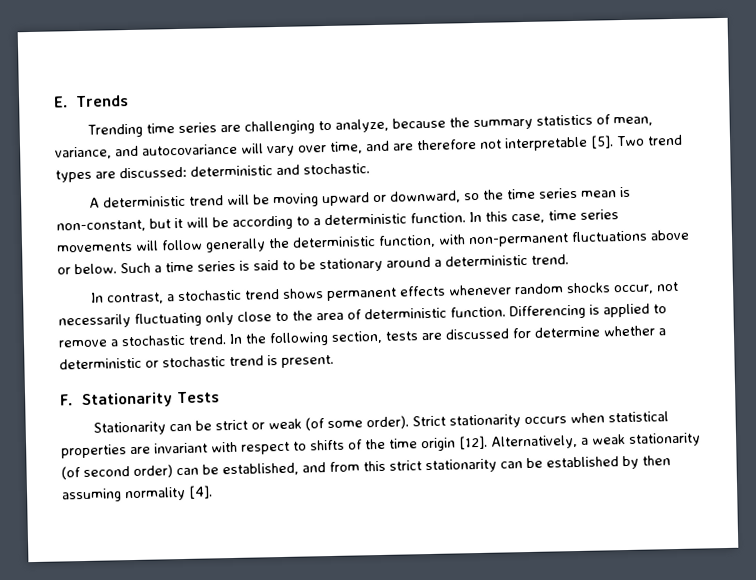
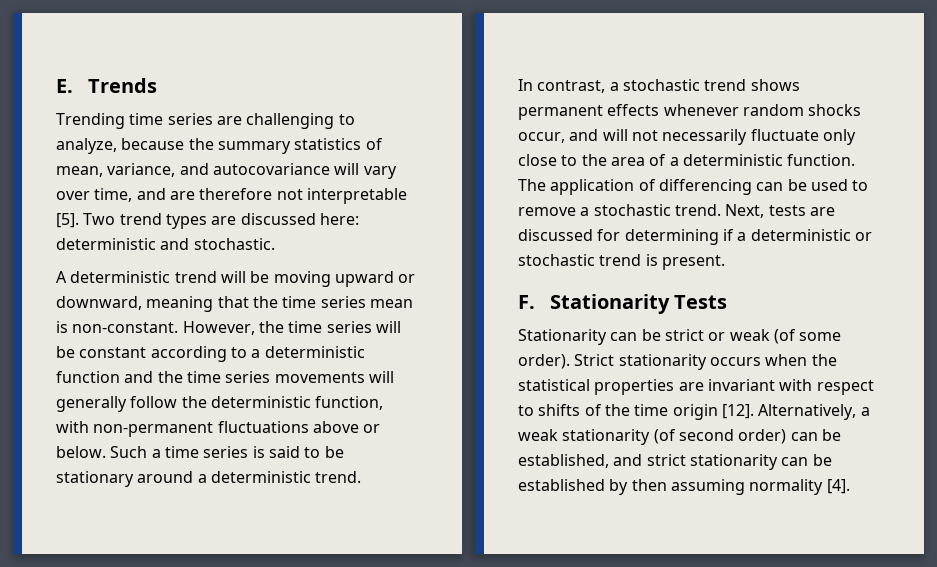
- Two trend types are discussed: deterministic and stochastic.
+ Two trend types are discussed here: deterministic and stochastic.
- A deterministic trend will be moving upward or downward, so the time series mean is non-constant, but it will be according to a deterministic function. In this case, time series movements will follow generally the deterministic function, with non-permanent fluctuations above or below.
+ A deterministic trend will be moving upward or downward, meaning that the time series mean is non-constant. However, the time series will be constant according to a deterministic function and the time series movements will generally follow the deterministic function, with non-permanent fluctuations above or below.
- In contrast, a stochastic trend shows permanent effects whenever random shocks occur, not necessarily fluctuating only close to the area of deterministic function. Differencing is applied to remove a stochastic trend.
+ In contrast, a stochastic trend shows permanent effects whenever random shocks occur, and will not necessarily fluctuate only close to the area of a deterministic function. The application of differencing can be used to remove a stochastic trend.
- In the following section, tests are discussed for determine whether a deterministic or stochastic trend is present.
+ Next, tests are discussed for determining if a deterministic or stochastic trend is present.
- Strict stationarity occurs when statistical properties are invariant with respect to shifts of the time origin [12].
+ Strict stationarity occurs when the statistical properties are invariant with respect to shifts of the time origin [12].
- Alternatively, a weak stationarity (of second order) can be established, and from this strict stationarity can be established by then assuming normality [4].
+ Alternatively, a weak stationarity (of second order) can be established, and strict stationarity can be established by then assuming normality [4].

